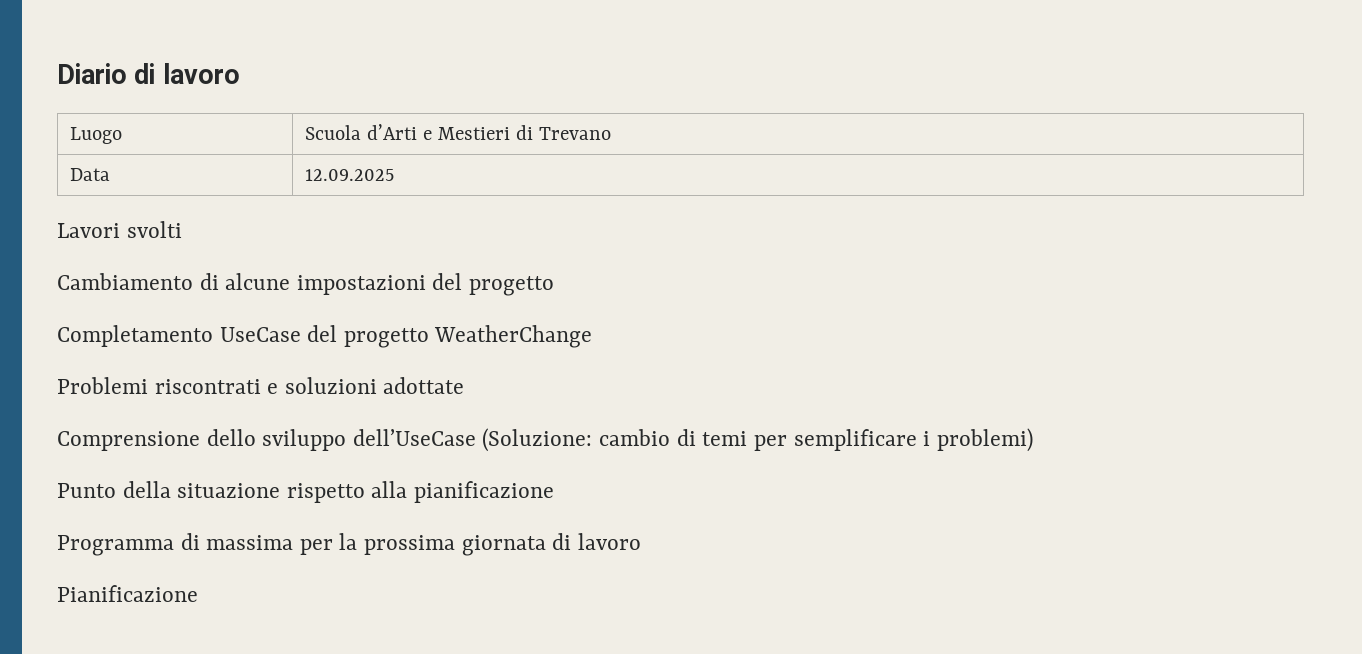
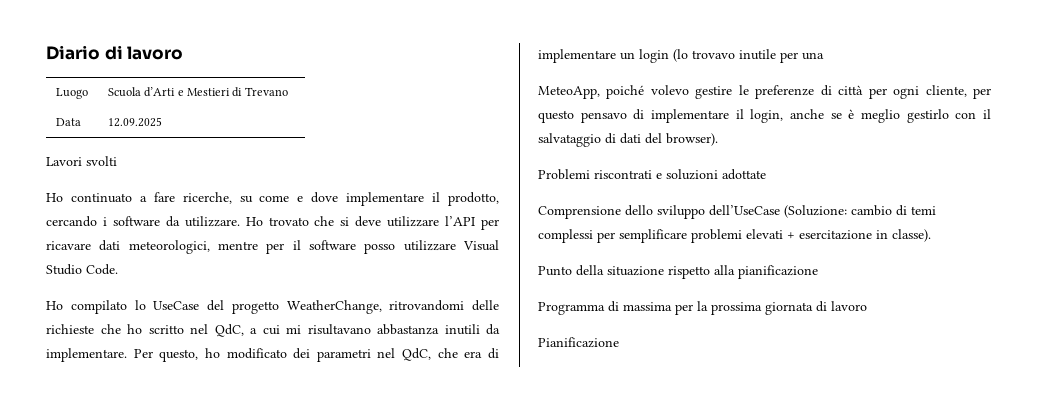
- Cambiamento di alcune impostazioni del progetto
- Completamento UseCase del progetto WeatherChange
+ Ho continuato a fare ricerche, su come e dove implementare il prodotto, cercando i software da utilizzare. Ho trovato che si deve utilizzare l’API per ricavare dati meteorologici, mentre per il software posso utilizzare Visual Studio Code.
+ Ho compilato lo UseCase del progetto WeatherChange, ritrovandomi delle richieste che ho scritto nel QdC, a cui mi risultavano abbastanza inutili da implementare. Per questo, ho modificato dei parametri nel QdC, che era di implementare un login (lo trovavo inutile per una
+ MeteoApp, poiché volevo gestire le preferenze di città per ogni cliente, per questo pensavo di implementare il login, anche se è meglio gestirlo con il salvataggio di dati del browser).
- Comprensione dello sviluppo dell’UseCase (Soluzione: cambio di temi per semplificare i problemi)
+ Comprensione dello sviluppo dell’UseCase (Soluzione: cambio di temi complessi per semplificare problemi elevati + esercitazione in classe).

